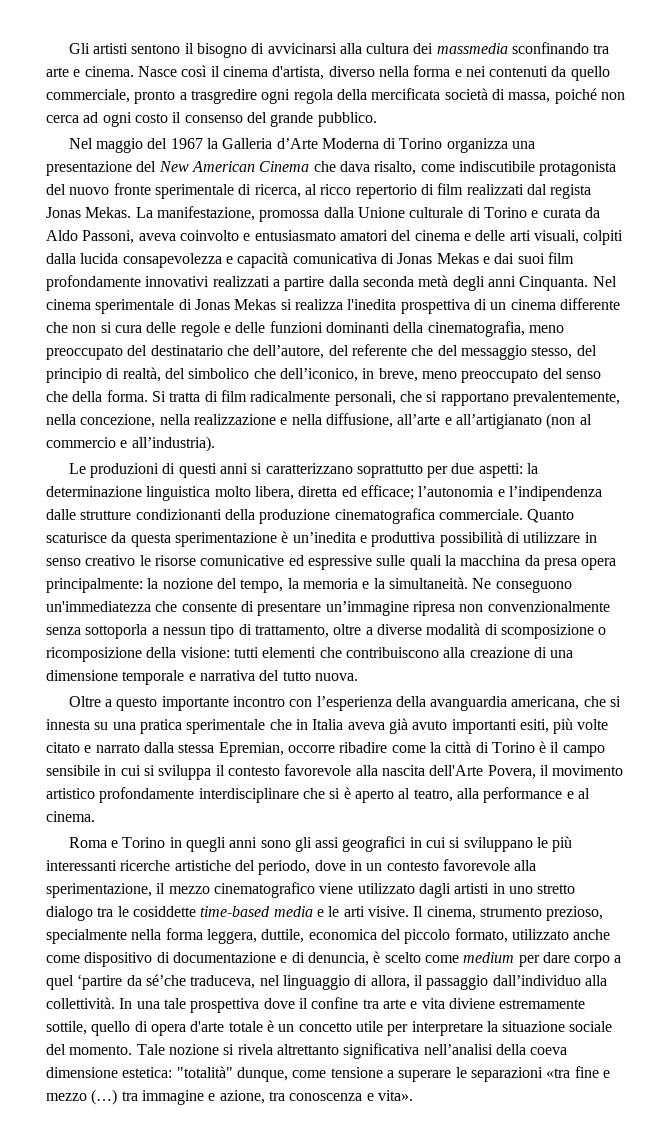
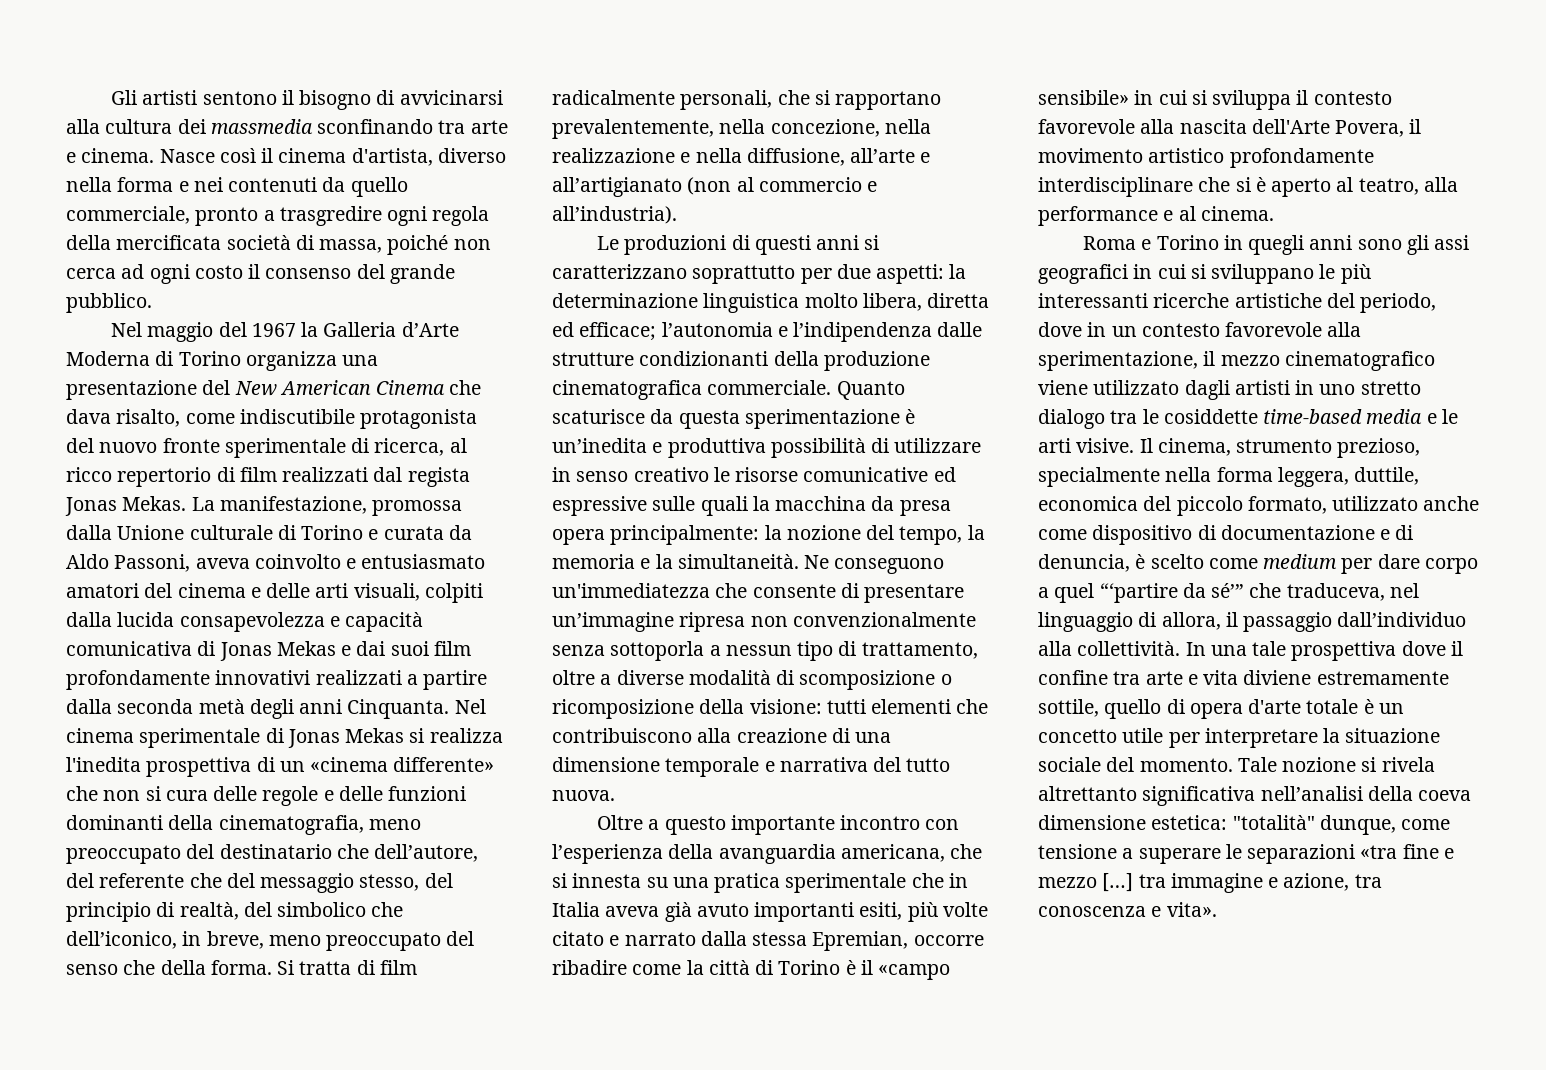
- Nel cinema sperimentale di Jonas Mekas si realizza l'inedita prospettiva di un cinema differente che non si cura delle regole e delle funzioni dominanti della cinematografia, meno preoccupato del destinatario che dell’autore, del referente che del messaggio stesso, del principio di realtà, del simbolico che dell’iconico, in breve, meno preoccupato del senso che della forma.
+ Nel cinema sperimentale di Jonas Mekas si realizza l'inedita prospettiva di un «cinema differente» che non si cura delle regole e delle funzioni dominanti della cinematografia, meno preoccupato del destinatario che dell’autore, del referente che del messaggio stesso, del principio di realtà, del simbolico che dell’iconico, in breve, meno preoccupato del senso che della forma.
- Oltre a questo importante incontro con l’esperienza della avanguardia americana, che si innesta su una pratica sperimentale che in Italia aveva già avuto importanti esiti, più volte citato e narrato dalla stessa Epremian, occorre ribadire come la città di Torino è il campo sensibile in cui si sviluppa il contesto favorevole alla nascita dell'Arte Povera, il movimento artistico profondamente interdisciplinare che si è aperto al teatro, alla performance e al cinema.
+ Oltre a questo importante incontro con l’esperienza della avanguardia americana, che si innesta su una pratica sperimentale che in Italia aveva già avuto importanti esiti, più volte citato e narrato dalla stessa Epremian, occorre ribadire come la città di Torino è il «campo sensibile» in cui si sviluppa il contesto favorevole alla nascita dell'Arte Povera, il movimento artistico profondamente interdisciplinare che si è aperto al teatro, alla performance e al cinema.
- Il cinema, strumento prezioso, specialmente nella forma leggera, duttile, economica del piccolo formato, utilizzato anche come dispositivo di documentazione e di denuncia, è scelto come medium per dare corpo a quel ‘partire da sé’che traduceva, nel linguaggio di allora, il passaggio dall’individuo alla collettività.
+ Il cinema, strumento prezioso, specialmente nella forma leggera, duttile, economica del piccolo formato, utilizzato anche come dispositivo di documentazione e di denuncia, è scelto come medium per dare corpo a quel “‘partire da sé’” che traduceva, nel linguaggio di allora, il passaggio dall’individuo alla collettività.
- Tale nozione si rivela altrettanto significativa nell’analisi della coeva dimensione estetica: "totalità" dunque, come tensione a superare le separazioni «tra fine e mezzo (…) tra immagine e azione, tra conoscenza e vita».
+ Tale nozione si rivela altrettanto significativa nell’analisi della coeva dimensione estetica: "totalità" dunque, come tensione a superare le separazioni «tra fine e mezzo […] tra immagine e azione, tra conoscenza e vita».

